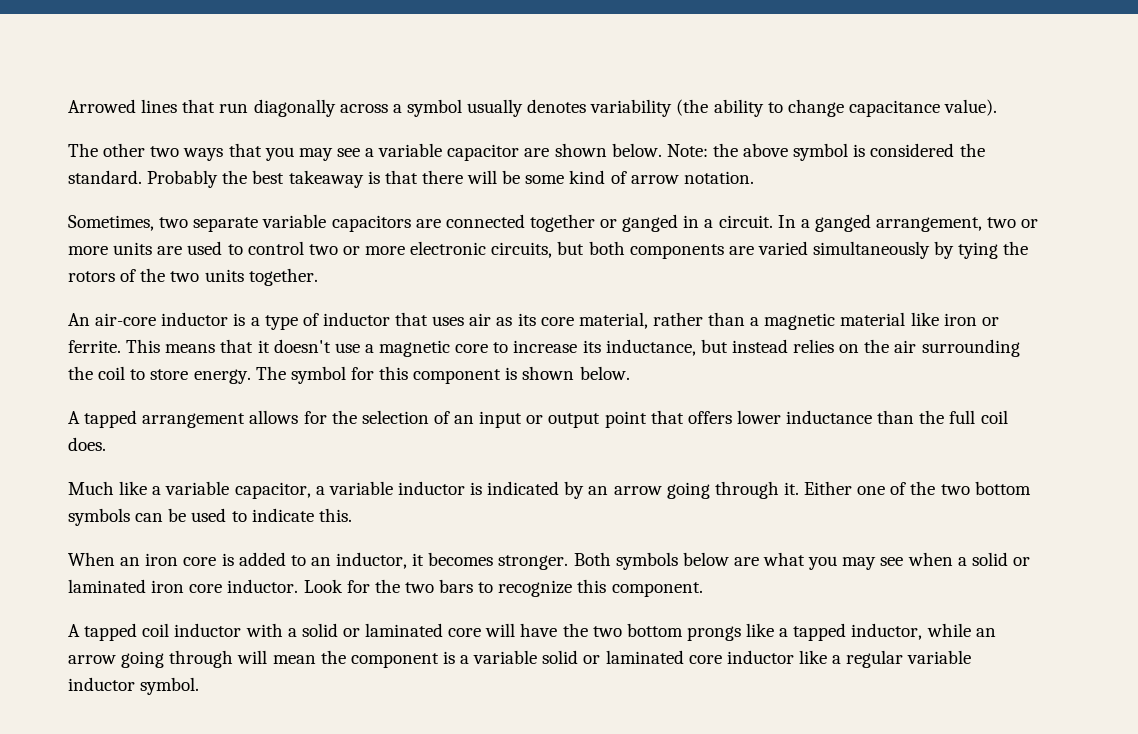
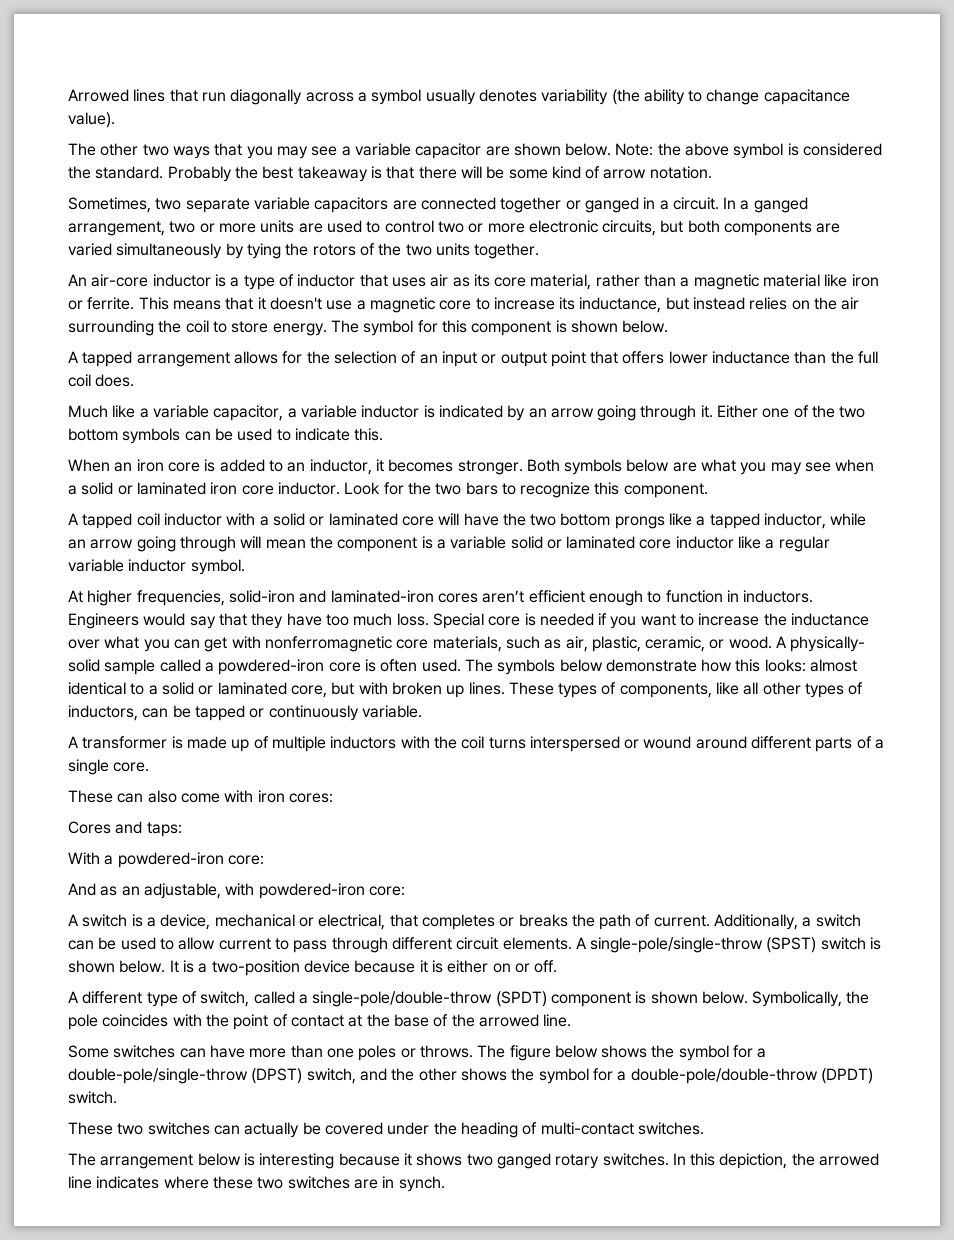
+ At higher frequencies, solid-iron and laminated-iron cores aren’t efficient enough to function in inductors. Engineers would say that they have too much loss. Special core is needed if you want to increase the inductance over what you can get with nonferromagnetic core materials, such as air, plastic, ceramic, or wood. A physically- solid sample called a powdered-iron core is often used. The symbols below demonstrate how this looks: almost identical to a solid or laminated core, but with broken up lines. These types of components, like all other types of inductors, can be tapped or continuously variable.
+ A transformer is made up of multiple inductors with the coil turns interspersed or wound around different parts of a single core.
+ These can also come with iron cores:
+ Cores and taps:
+ With a powdered-iron core:
+ And as an adjustable, with powdered-iron core:
+ A switch is a device, mechanical or electrical, that completes or breaks the path of current. Additionally, a switch can be used to allow current to pass through different circuit elements. A single-pole/single-throw (SPST) switch is shown below. It is a two-position device because it is either on or off.
+ A different type of switch, called a single-pole/double-throw (SPDT) component is shown below. Symbolically, the pole coincides with the point of contact at the base of the arrowed line.
+ Some switches can have more than one poles or throws. The figure below shows the symbol for a double-pole/single-throw (DPST) switch, and the other shows the symbol for a double-pole/double-throw (DPDT) switch.
+ These two switches can actually be covered under the heading of multi-contact switches.
+ The arrangement below is interesting because it shows two ganged rotary switches. In this depiction, the arrowed line indicates where these two switches are in synch.

